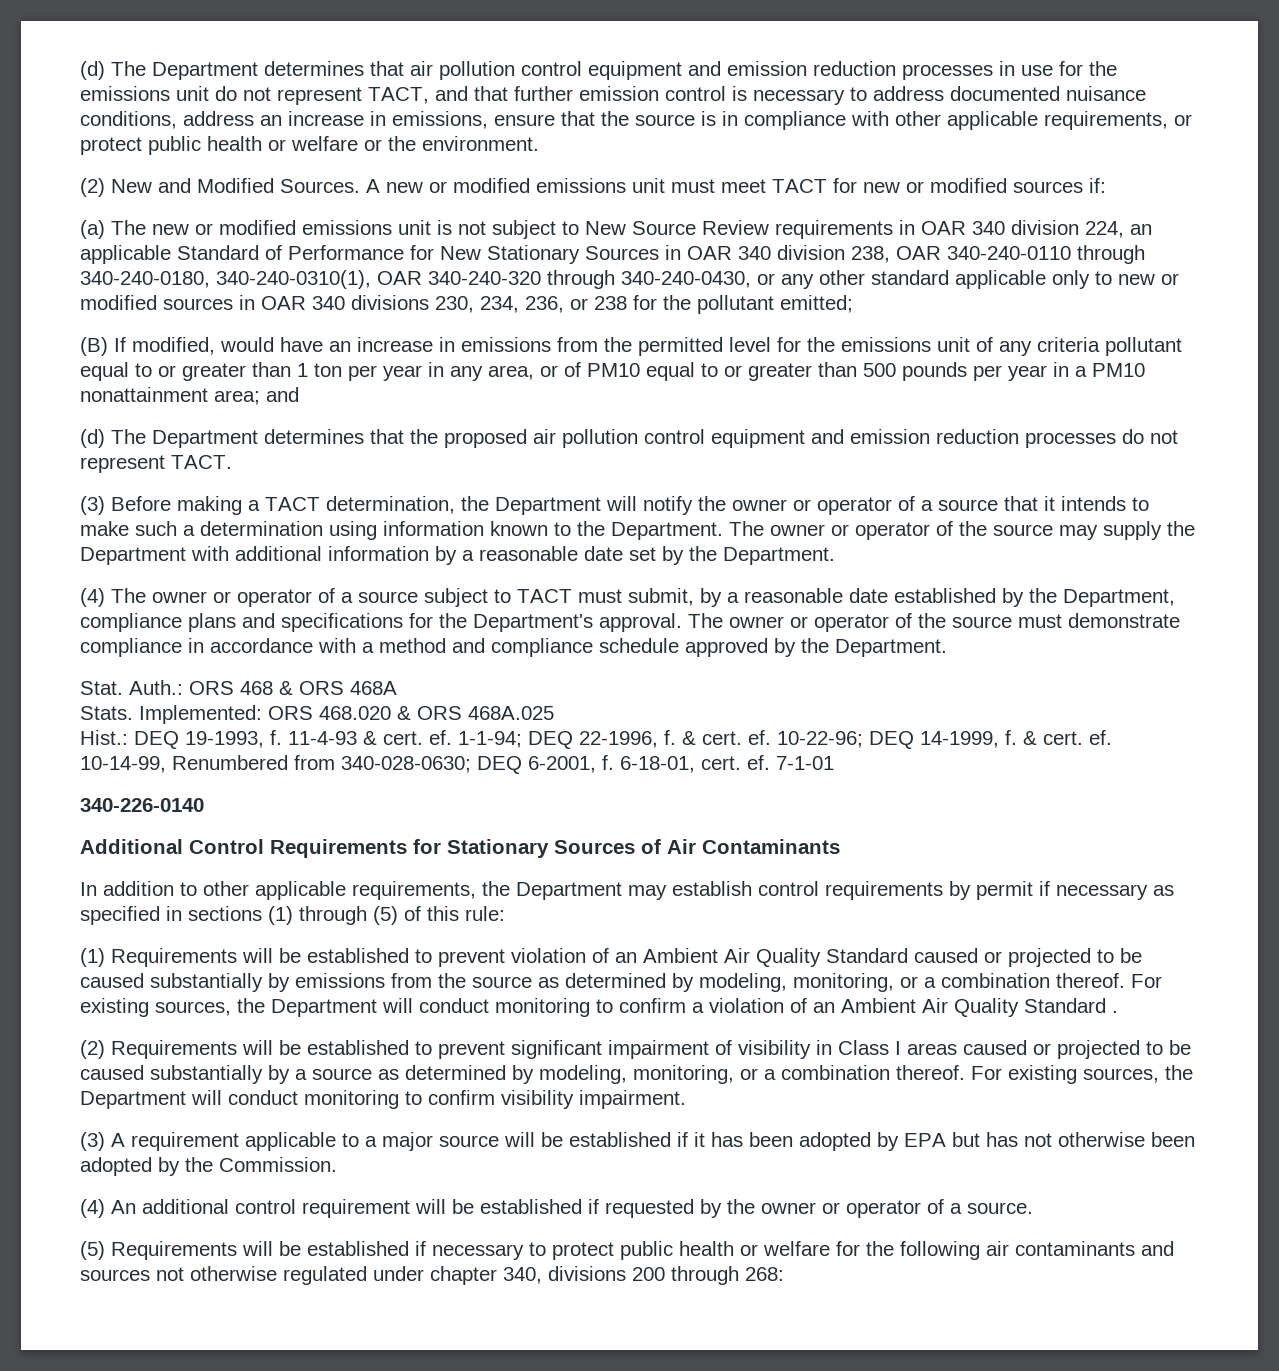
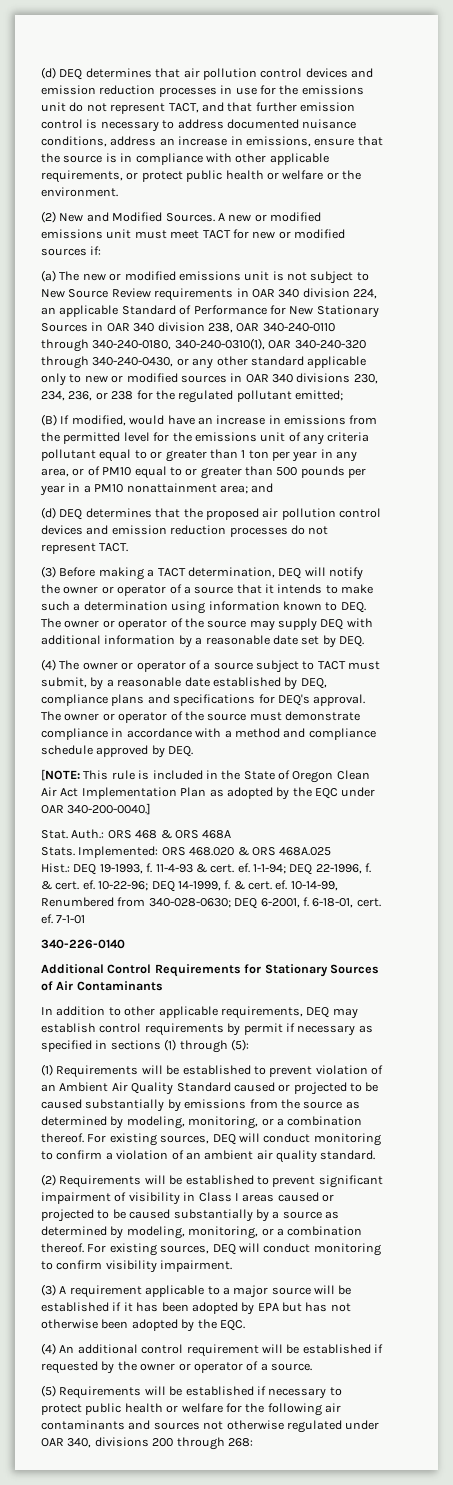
- (d) The Department determines that air pollution control equipment and emission reduction processes in use for the emissions unit do not represent TACT, and that further emission control is necessary to address documented nuisance conditions, address an increase in emissions, ensure that the source is in compliance with other applicable requirements, or protect public health or welfare or the environment.
+ (d) DEQ determines that air pollution control devices and emission reduction processes in use for the emissions unit do not represent TACT, and that further emission control is necessary to address documented nuisance conditions, address an increase in emissions, ensure that the source is in compliance with other applicable requirements, or protect public health or welfare or the environment.
- (a) The new or modified emissions unit is not subject to New Source Review requirements in OAR 340 division 224, an applicable Standard of Performance for New Stationary Sources in OAR 340 division 238, OAR 340-240-0110 through 340-240-0180, 340-240-0310(1), OAR 340-240-320 through 340-240-0430, or any other standard applicable only to new or modified sources in OAR 340 divisions 230, 234, 236, or 238 for the pollutant emitted;
+ (a) The new or modified emissions unit is not subject to New Source Review requirements in OAR 340 division 224, an applicable Standard of Performance for New Stationary Sources in OAR 340 division 238, OAR 340-240-0110 through 340-240-0180, 340-240-0310(1), OAR 340-240-320 through 340-240-0430, or any other standard applicable only to new or modified sources in OAR 340 divisions 230, 234, 236, or 238 for the regulated pollutant emitted;
- (d) The Department determines that the proposed air pollution control equipment and emission reduction processes do not represent TACT.
+ (d) DEQ determines that the proposed air pollution control devices and emission reduction processes do not represent TACT.
- (3) Before making a TACT determination, the Department will notify the owner or operator of a source that it intends to make such a determination using information known to the Department. The owner or operator of the source may supply the Department with additional information by a reasonable date set by the Department.
+ (3) Before making a TACT determination, DEQ will notify the owner or operator of a source that it intends to make such a determination using information known to DEQ. The owner or operator of the source may supply DEQ with additional information by a reasonable date set by DEQ.
- (4) The owner or operator of a source subject to TACT must submit, by a reasonable date established by the Department, compliance plans and specifications for the Department's approval.
+ (4) The owner or operator of a source subject to TACT must submit, by a reasonable date established by DEQ, compliance plans and specifications for DEQ's approval.
- The owner or operator of the source must demonstrate compliance in accordance with a method and compliance schedule approved by the Department.
+ The owner or operator of the source must demonstrate compliance in accordance with a method and compliance schedule approved by DEQ.
+ [NOTE: This rule is included in the State of Oregon Clean Air Act Implementation Plan as adopted by the EQC under OAR 340-200-0040.]
- In addition to other applicable requirements, the Department may establish control requirements by permit if necessary as specified in sections (1) through (5) of this rule:
+ In addition to other applicable requirements, DEQ may establish control requirements by permit if necessary as specified in sections (1) through (5):
- For existing sources, the Department will conduct monitoring to confirm a violation of an Ambient Air Quality Standard .
+ For existing sources, DEQ will conduct monitoring to confirm a violation of an ambient air quality standard.
- For existing sources, the Department will conduct monitoring to confirm visibility impairment.
+ For existing sources, DEQ will conduct monitoring to confirm visibility impairment.
- (3) A requirement applicable to a major source will be established if it has been adopted by EPA but has not otherwise been adopted by the Commission.
+ (3) A requirement applicable to a major source will be established if it has been adopted by EPA but has not otherwise been adopted by the EQC.
- (5) Requirements will be established if necessary to protect public health or welfare for the following air contaminants and sources not otherwise regulated under chapter 340, divisions 200 through 268:
+ (5) Requirements will be established if necessary to protect public health or welfare for the following air contaminants and sources not otherwise regulated under OAR 340, divisions 200 through 268:

